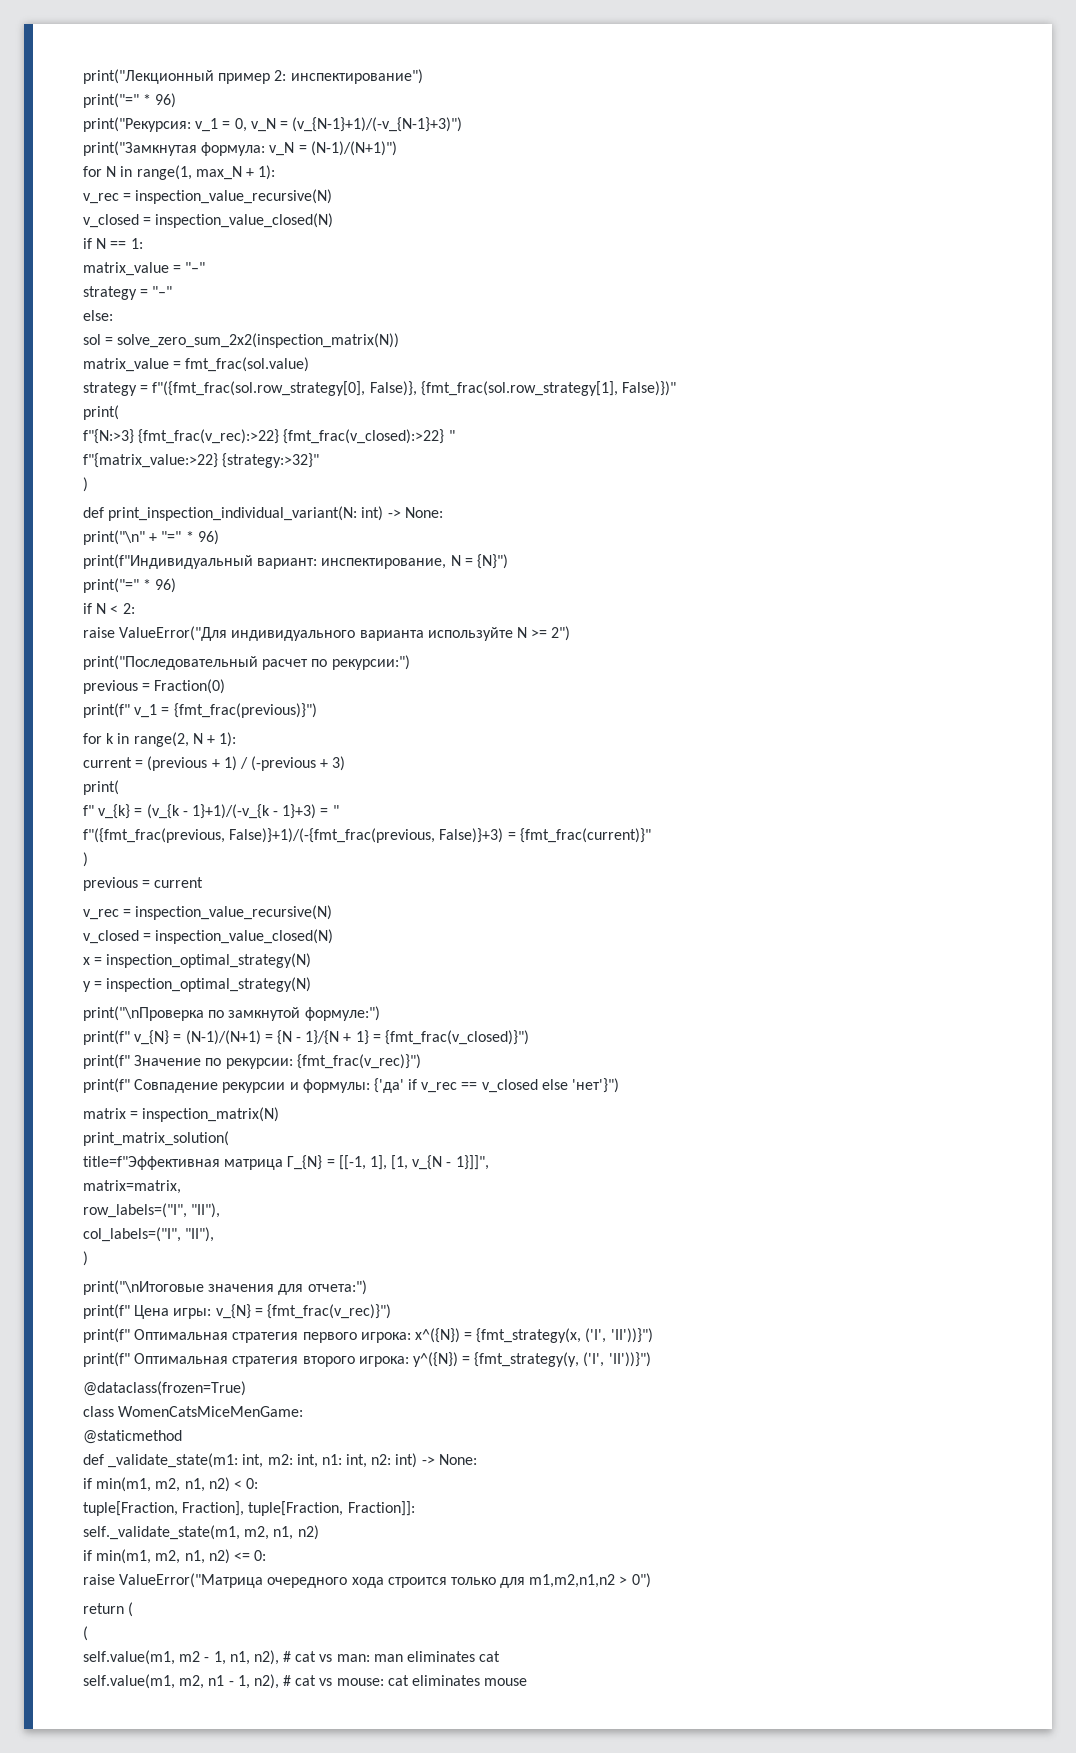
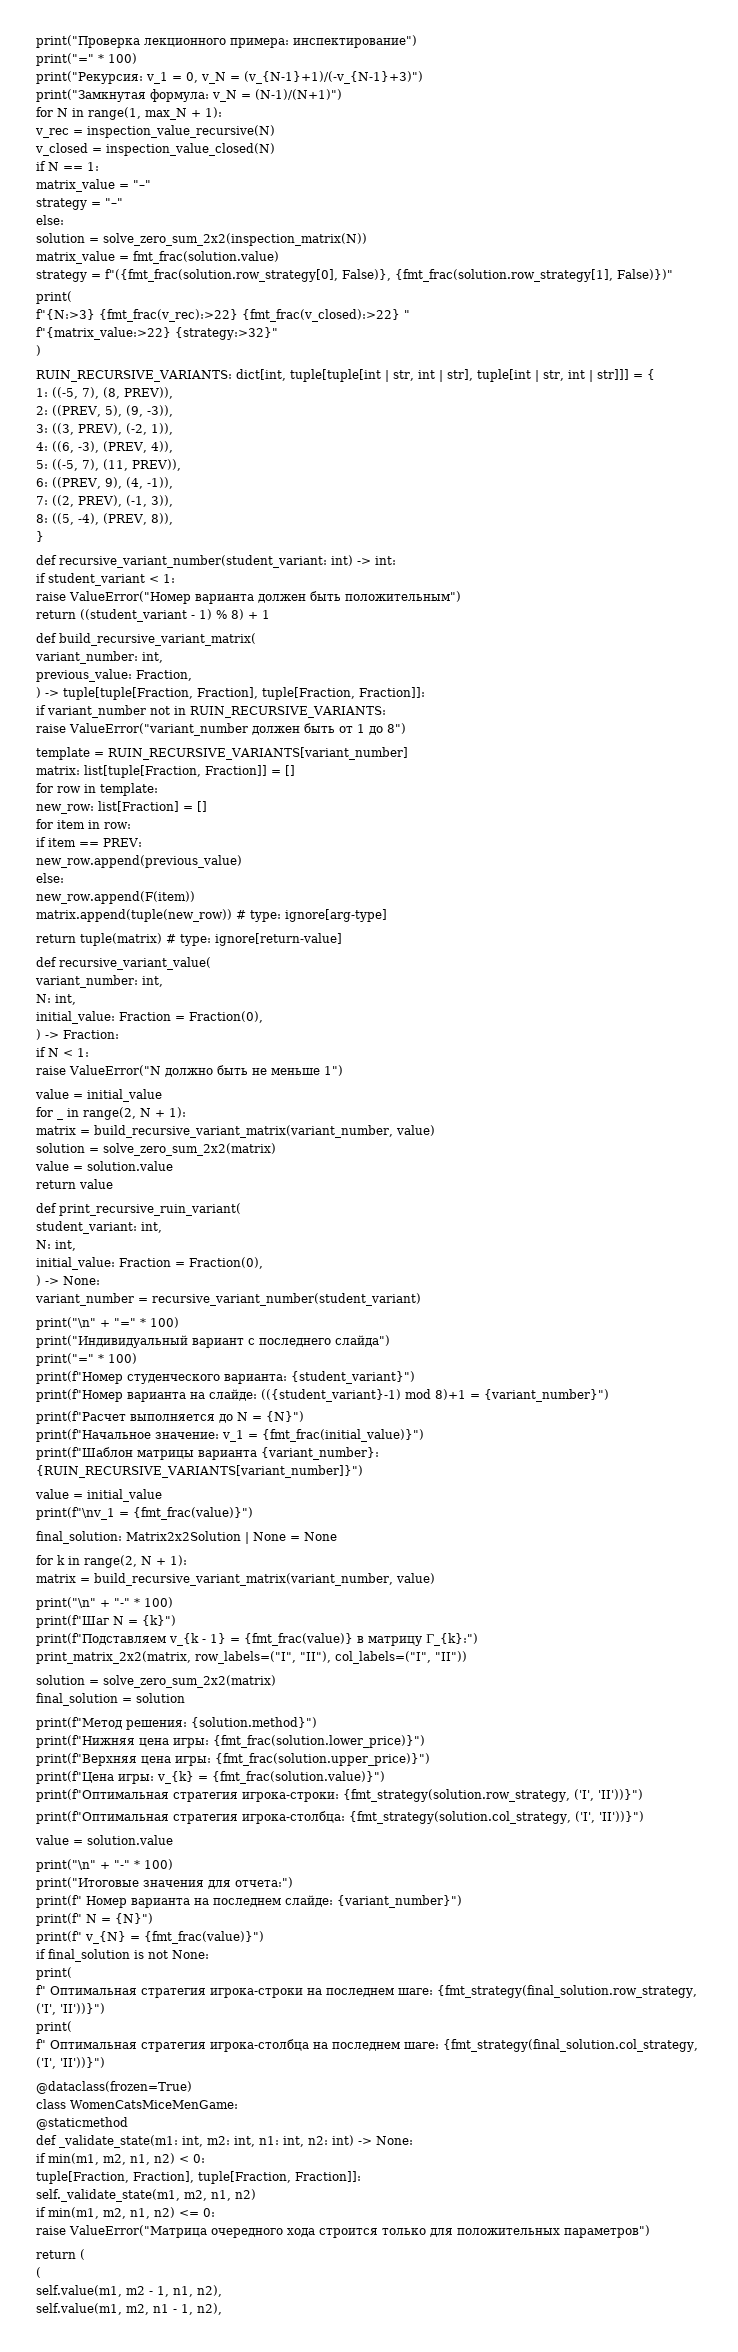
- print("Лекционный пример 2: инспектирование")
- print("=" * 96)
+ print("Проверка лекционного примера: инспектирование")
+ print("=" * 100)
- sol = solve_zero_sum_2x2(inspection_matrix(N))
+ solution = solve_zero_sum_2x2(inspection_matrix(N))
- matrix_value = fmt_frac(sol.value)
- strategy = f"({fmt_frac(sol.row_strategy[0], False)}, {fmt_frac(sol.row_strategy[1], False)})"
+ matrix_value = fmt_frac(solution.value)
+ strategy = f"({fmt_frac(solution.row_strategy[0], False)}, {fmt_frac(solution.row_strategy[1], False)})"
- def print_inspection_individual_variant(N: int) -> None:
- print("\n" + "=" * 96)
- print(f"Индивидуальный вариант: инспектирование, N = {N}")
- print("=" * 96)
- if N < 2:
- raise ValueError("Для индивидуального варианта используйте N >= 2")
- print("Последовательный расчет по рекурсии:")
- previous = Fraction(0)
- print(f" v_1 = {fmt_frac(previous)}")
+ RUIN_RECURSIVE_VARIANTS: dict[int, tuple[tuple[int | str, int | str], tuple[int | str, int | str]]] = {
+ 1: ((-5, 7), (8, PREV)),
+ 2: ((PREV, 5), (9, -3)),
+ 3: ((3, PREV), (-2, 1)),
+ 4: ((6, -3), (PREV, 4)),
+ 5: ((-5, 7), (11, PREV)),
+ 6: ((PREV, 9), (4, -1)),
+ 7: ((2, PREV), (-1, 3)),
+ 8: ((5, -4), (PREV, 8)),
+ }
+ def recursive_variant_number(student_variant: int) -> int:
+ if student_variant < 1:
+ raise ValueError("Номер варианта должен быть положительным")
+ return ((student_variant - 1) % 8) + 1
+ def build_recursive_variant_matrix(
+ variant_number: int,
+ previous_value: Fraction,
+ ) -> tuple[tuple[Fraction, Fraction], tuple[Fraction, Fraction]]:
+ if variant_number not in RUIN_RECURSIVE_VARIANTS:
+ raise ValueError("variant_number должен быть от 1 до 8")
+ template = RUIN_RECURSIVE_VARIANTS[variant_number]
+ matrix: list[tuple[Fraction, Fraction]] = []
+ for row in template:
+ new_row: list[Fraction] = []
+ for item in row:
+ if item == PREV:
+ new_row.append(previous_value)
+ else:
+ new_row.append(F(item))
+ matrix.append(tuple(new_row)) # type: ignore[arg-type]
+ return tuple(matrix) # type: ignore[return-value]
+ def recursive_variant_value(
+ variant_number: int,
+ N: int,
+ initial_value: Fraction = Fraction(0),
+ ) -> Fraction:
+ if N < 1:
+ raise ValueError("N должно быть не меньше 1")
+ value = initial_value
+ for _ in range(2, N + 1):
+ matrix = build_recursive_variant_matrix(variant_number, value)
+ solution = solve_zero_sum_2x2(matrix)
+ value = solution.value
+ return value
+ def print_recursive_ruin_variant(
+ student_variant: int,
+ N: int,
+ initial_value: Fraction = Fraction(0),
+ ) -> None:
+ variant_number = recursive_variant_number(student_variant)
+ print("\n" + "=" * 100)
+ print("Индивидуальный вариант с последнего слайда")
+ print("=" * 100)
+ print(f"Номер студенческого варианта: {student_variant}")
+ print(f"Номер варианта на слайде: (({student_variant}-1) mod 8)+1 = {variant_number}")
+ print(f"Расчет выполняется до N = {N}")
+ print(f"Начальное значение: v_1 = {fmt_frac(initial_value)}")
+ print(f"Шаблон матрицы варианта {variant_number}: {RUIN_RECURSIVE_VARIANTS[variant_number]}")
+ value = initial_value
+ print(f"\nv_1 = {fmt_frac(value)}")
+ final_solution: Matrix2x2Solution | None = None
  for k in range(2, N + 1):
- current = (previous + 1) / (-previous + 3)
+ matrix = build_recursive_variant_matrix(variant_number, value)
+ print("\n" + "-" * 100)
+ print(f"Шаг N = {k}")
+ print(f"Подставляем v_{k - 1} = {fmt_frac(value)} в матрицу Γ_{k}:")
+ print_matrix_2x2(matrix, row_labels=("I", "II"), col_labels=("I", "II"))
+ solution = solve_zero_sum_2x2(matrix)
+ final_solution = solution
+ print(f"Метод решения: {solution.method}")
+ print(f"Нижняя цена игры: {fmt_frac(solution.lower_price)}")
+ print(f"Верхняя цена игры: {fmt_frac(solution.upper_price)}")
+ print(f"Цена игры: v_{k} = {fmt_frac(solution.value)}")
+ print(f"Оптимальная стратегия игрока-строки: {fmt_strategy(solution.row_strategy, ('I', 'II'))}")
+ print(f"Оптимальная стратегия игрока-столбца: {fmt_strategy(solution.col_strategy, ('I', 'II'))}")
+ value = solution.value
+ print("\n" + "-" * 100)
+ print("Итоговые значения для отчета:")
+ print(f" Номер варианта на последнем слайде: {variant_number}")
+ print(f" N = {N}")
+ print(f" v_{N} = {fmt_frac(value)}")
+ if final_solution is not None:
  print(
- f" v_{k} = (v_{k - 1}+1)/(-v_{k - 1}+3) = "
- f"({fmt_frac(previous, False)}+1)/(-{fmt_frac(previous, False)}+3) = {fmt_frac(current)}"
- )
- previous = current
- v_rec = inspection_value_recursive(N)
- v_closed = inspection_value_closed(N)
- x = inspection_optimal_strategy(N)
- y = inspection_optimal_strategy(N)
- print("\nПроверка по замкнутой формуле:")
- print(f" v_{N} = (N-1)/(N+1) = {N - 1}/{N + 1} = {fmt_frac(v_closed)}")
- print(f" Значение по рекурсии: {fmt_frac(v_rec)}")
- print(f" Совпадение рекурсии и формулы: {'да' if v_rec == v_closed else 'нет'}")
- matrix = inspection_matrix(N)
- print_matrix_solution(
- title=f"Эффективная матрица Γ_{N} = [[-1, 1], [1, v_{N - 1}]]",
- matrix=matrix,
- row_labels=("I", "II"),
- col_labels=("I", "II"),
- )
- print("\nИтоговые значения для отчета:")
- print(f" Цена игры: v_{N} = {fmt_frac(v_rec)}")
- print(f" Оптимальная стратегия первого игрока: x^({N}) = {fmt_strategy(x, ('I', 'II'))}")
- print(f" Оптимальная стратегия второго игрока: y^({N}) = {fmt_strategy(y, ('I', 'II'))}")
+ f" Оптимальная стратегия игрока-строки на последнем шаге: {fmt_strategy(final_solution.row_strategy, ('I', 'II'))}")
+ print(
+ f" Оптимальная стратегия игрока-столбца на последнем шаге: {fmt_strategy(final_solution.col_strategy, ('I', 'II'))}")
- raise ValueError("Матрица очередного хода строится только для m1,m2,n1,n2 > 0")
+ raise ValueError("Матрица очередного хода строится только для положительных параметров")
- self.value(m1, m2 - 1, n1, n2), # cat vs man: man eliminates cat
+ self.value(m1, m2 - 1, n1, n2),
- self.value(m1, m2, n1 - 1, n2), # cat vs mouse: cat eliminates mouse
+ self.value(m1, m2, n1 - 1, n2),

